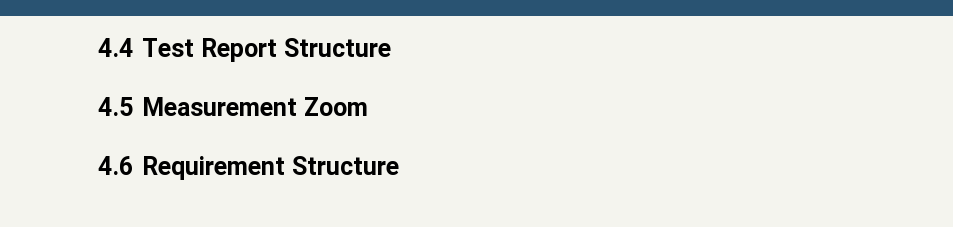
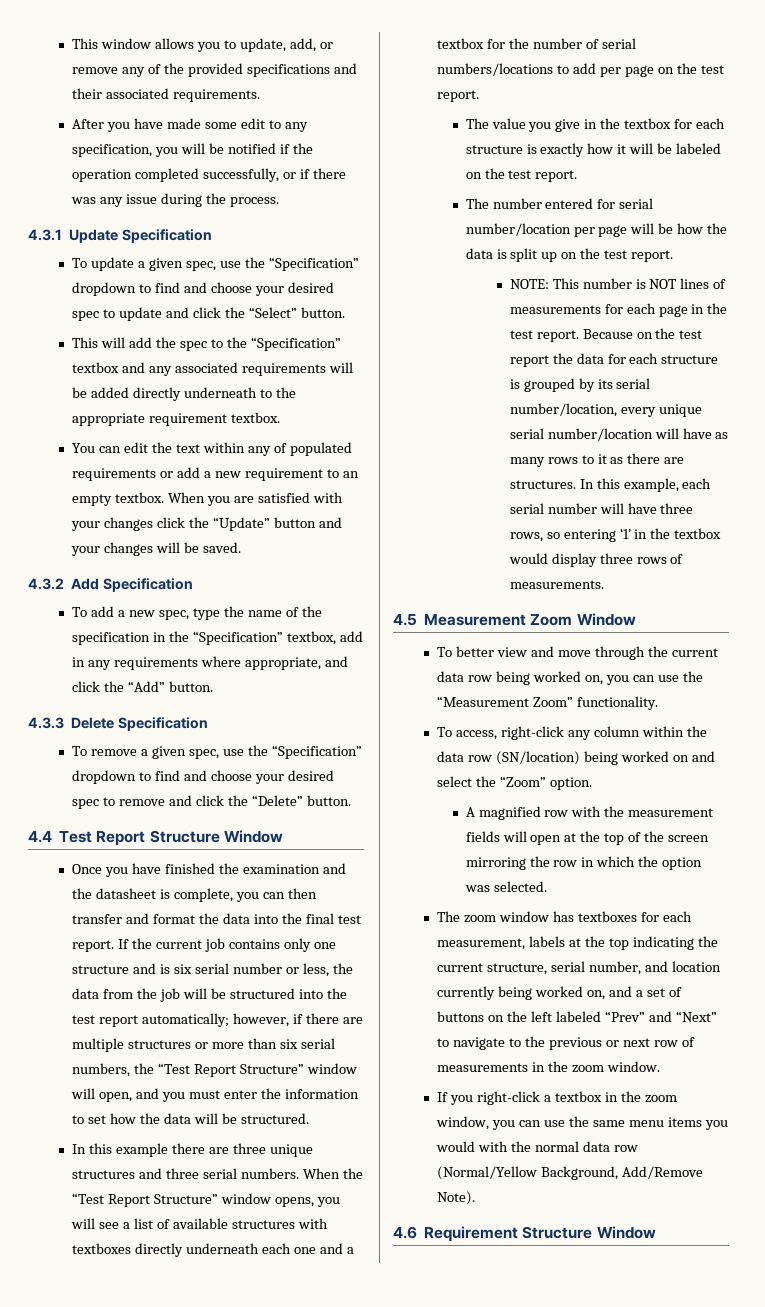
- 4.4 Test Report Structure
- 4.5 Measurement Zoom
+ This window allows you to update, add, or remove any of the provided specifications and their associated requirements.
+ After you have made some edit to any specification, you will be notified if the operation completed successfully, or if there was any issue during the process.
+ 4.3.1 Update Specification
+ To update a given spec, use the “Specification” dropdown to find and choose your desired spec to update and click the “Select” button.
+ This will add the spec to the “Specification” textbox and any associated requirements will be added directly underneath to the appropriate requirement textbox.
+ You can edit the text within any of populated requirements or add a new requirement to an empty textbox. When you are satisfied with your changes click the “Update” button and your changes will be saved.
+ 4.3.2 Add Specification
+ To add a new spec, type the name of the specification in the “Specification” textbox, add in any requirements where appropriate, and click the “Add” button.
+ 4.3.3 Delete Specification
+ To remove a given spec, use the “Specification” dropdown to find and choose your desired spec to remove and click the “Delete” button.
+ 4.4 Test Report Structure Window
+ Once you have finished the examination and the datasheet is complete, you can then transfer and format the data into the final test report. If the current job contains only one structure and is six serial number or less, the data from the job will be structured into the test report automatically; however, if there are multiple structures or more than six serial numbers, the “Test Report Structure” window will open, and you must enter the information to set how the data will be structured.
+ In this example there are three unique structures and three serial numbers. When the “Test Report Structure” window opens, you will see a list of available structures with textboxes directly underneath each one and a textbox for the number of serial numbers/locations to add per page on the test report.
+ The value you give in the textbox for each structure is exactly how it will be labeled on the test report.
+ The number entered for serial number/location per page will be how the data is split up on the test report.
+ NOTE: This number is NOT lines of measurements for each page in the test report. Because on the test report the data for each structure is grouped by its serial number/location, every unique serial number/location will have as many rows to it as there are structures. In this example, each serial number will have three rows, so entering ‘1’ in the textbox would display three rows of measurements.
+ 4.5 Measurement Zoom Window
+ To better view and move through the current data row being worked on, you can use the “Measurement Zoom” functionality.
+ To access, right-click any column within the data row (SN/location) being worked on and select the “Zoom” option.
+ A magnified row with the measurement fields will open at the top of the screen mirroring the row in which the option was selected.
+ The zoom window has textboxes for each measurement, labels at the top indicating the current structure, serial number, and location currently being worked on, and a set of buttons on the left labeled “Prev” and “Next” to navigate to the previous or next row of measurements in the zoom window.
+ If you right-click a textbox in the zoom window, you can use the same menu items you would with the normal data row (Normal/Yellow Background, Add/Remove Note).
- 4.6 Requirement Structure
+ 4.6 Requirement Structure Window

